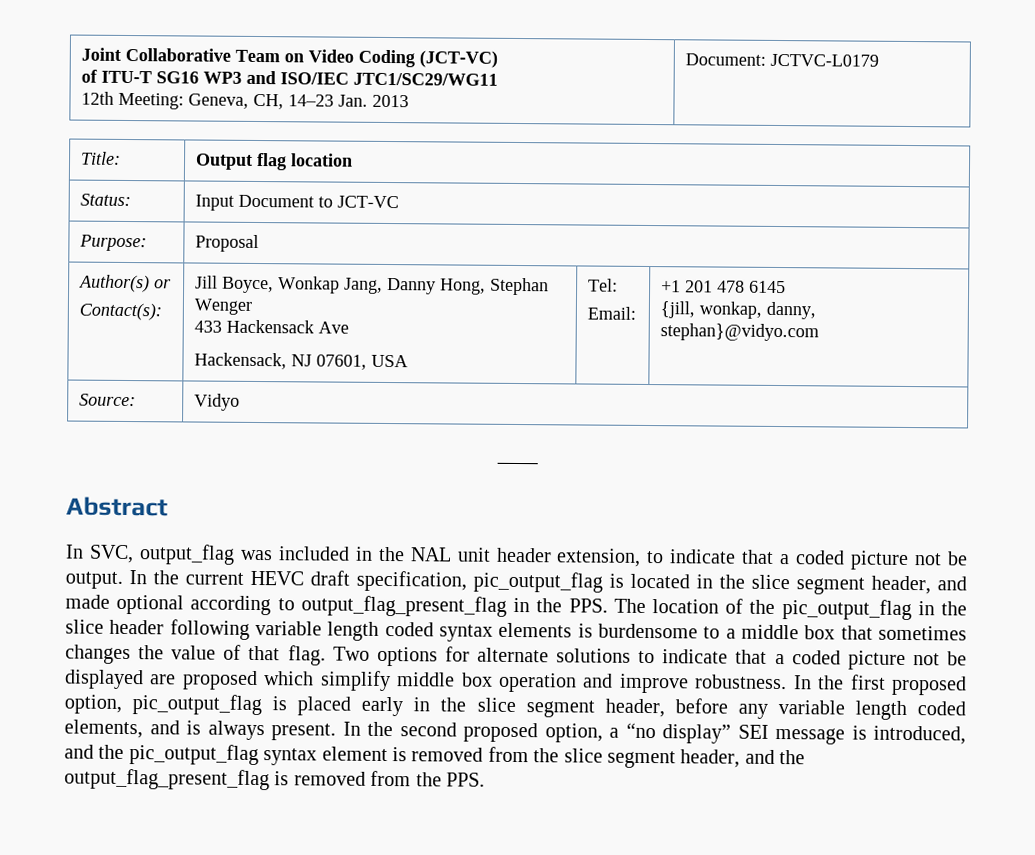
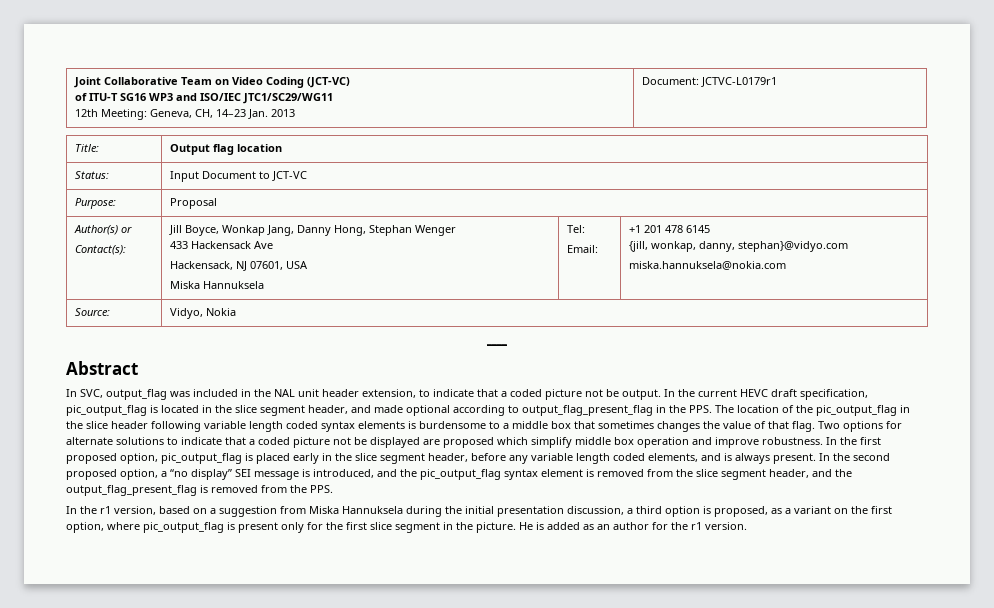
  Joint Collaborative Team on Video Coding (JCT-VC)
  of ITU-T SG16 WP3 and ISO/IEC JTC1/SC29/WG11
- 12th Meeting: Geneva, CH, 14–23 Jan. 2013 | Document: JCTVC-L0179
+ 12th Meeting: Geneva, CH, 14–23 Jan. 2013 | Document: JCTVC-L0179r1
  Author(s) or
  Contact(s): | Jill Boyce, Wonkap Jang, Danny Hong, Stephan Wenger
  433 Hackensack Ave
- Hackensack, NJ 07601, USA | Tel:
+ Hackensack, NJ 07601, USA
+ Miska Hannuksela | Tel:
  Email: | +1 201 478 6145
  {jill, wonkap, danny, stephan}@vidyo.com
+ miska.hannuksela@nokia.com
- Source: | Vidyo
+ Source: | Vidyo, Nokia
+ In the r1 version, based on a suggestion from Miska Hannuksela during the initial presentation discussion, a third option is proposed, as a variant on the first option, where pic_output_flag is present only for the first slice segment in the picture. He is added as an author for the r1 version.

